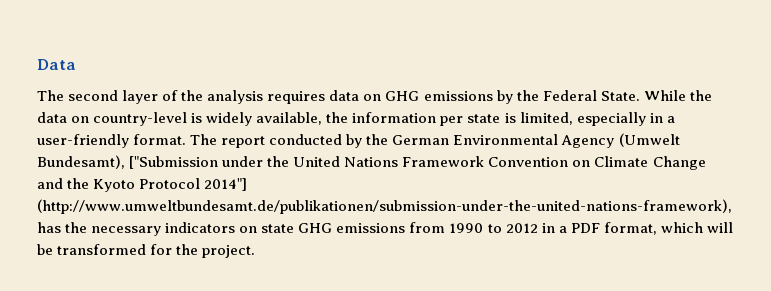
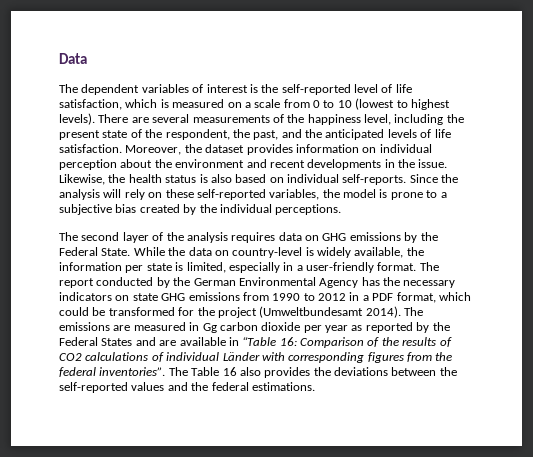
+ The dependent variables of interest is the self-reported level of life satisfaction, which is measured on a scale from 0 to 10 (lowest to highest levels). There are several measurements of the happiness level, including the present state of the respondent, the past, and the anticipated levels of life satisfaction. Moreover, the dataset provides information on individual perception about the environment and recent developments in the issue. Likewise, the health status is also based on individual self-reports. Since the analysis will rely on these self-reported variables, the model is prone to a subjective bias created by the individual perceptions.
- The report conducted by the German Environmental Agency (Umwelt Bundesamt), ["Submission under the United Nations Framework Convention on Climate Change and the Kyoto Protocol 2014"] (http://www.umweltbundesamt.de/publikationen/submission-under-the-united-nations-framework), has the necessary indicators on state GHG emissions from 1990 to 2012 in a PDF format, which will be transformed for the project.
+ The report conducted by the German Environmental Agency has the necessary indicators on state GHG emissions from 1990 to 2012 in a PDF format, which could be transformed for the project (Umweltbundesamt 2014). The emissions are measured in Gg carbon dioxide per year as reported by the Federal States and are available in “Table 16: Comparison of the results of CO2 calculations of individual Länder with corresponding figures from the federal inventories”. The Table 16 also provides the deviations between the self-reported values and the federal estimations.

